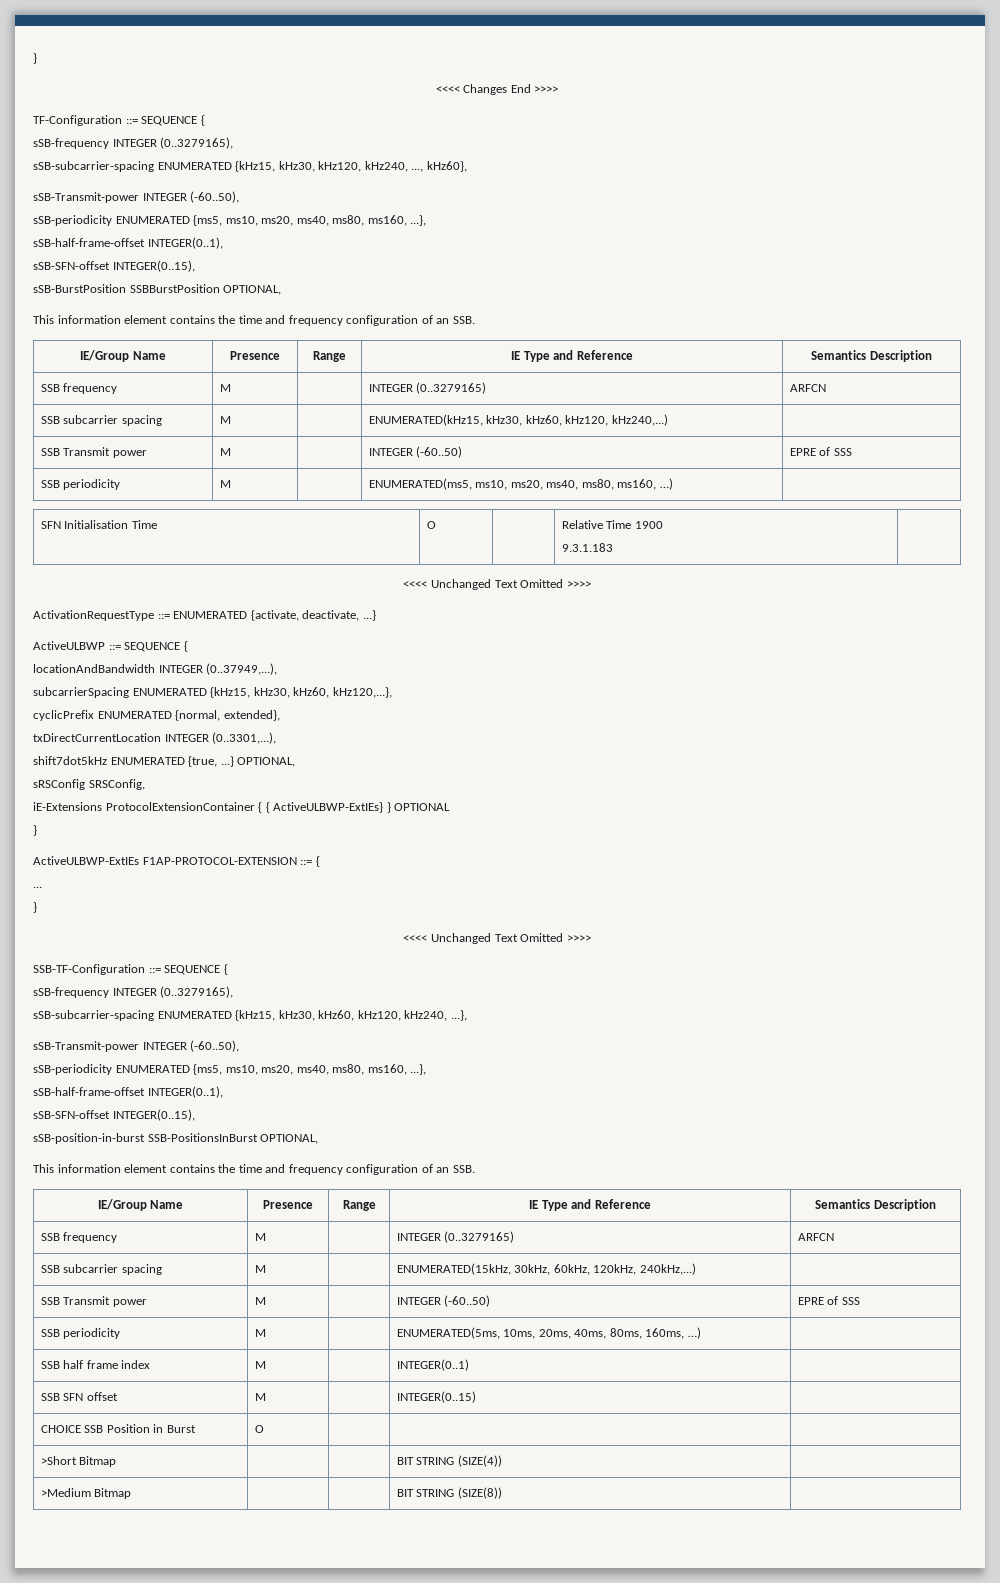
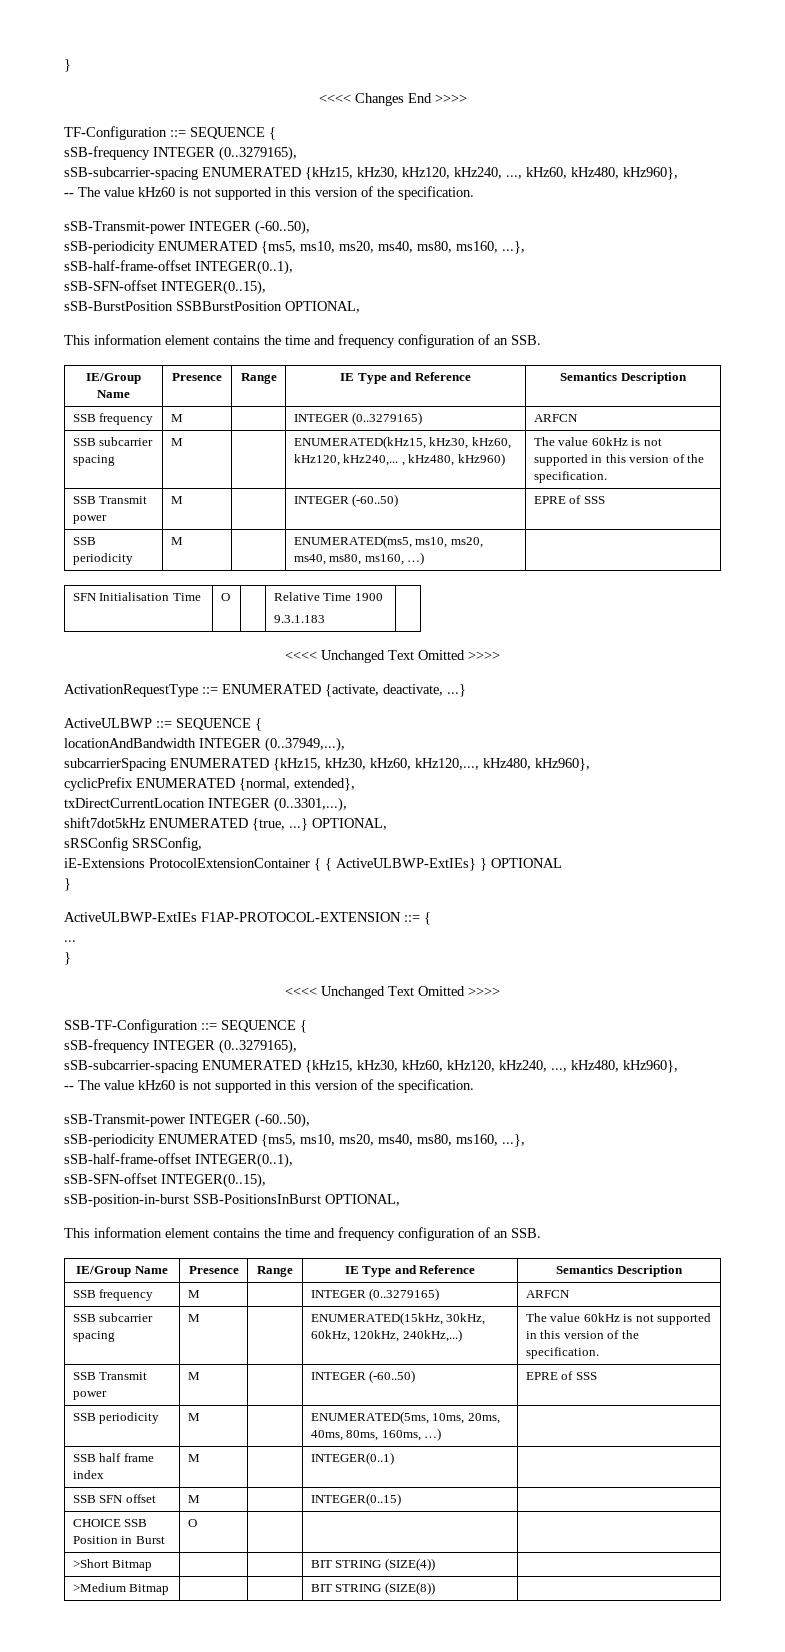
- sSB-subcarrier-spacing ENUMERATED {kHz15, kHz30, kHz120, kHz240, ..., kHz60},
+ sSB-subcarrier-spacing ENUMERATED {kHz15, kHz30, kHz120, kHz240, ..., kHz60, kHz480, kHz960},
+ -- The value kHz60 is not supported in this version of the specification.
- SSB subcarrier spacing | M | | ENUMERATED(kHz15, kHz30, kHz60, kHz120, kHz240,...) |
+ SSB subcarrier spacing | M | | ENUMERATED(kHz15, kHz30, kHz60, kHz120, kHz240,... , kHz480, kHz960) | The value 60kHz is not supported in this version of the specification.
- subcarrierSpacing ENUMERATED {kHz15, kHz30, kHz60, kHz120,...},
+ subcarrierSpacing ENUMERATED {kHz15, kHz30, kHz60, kHz120,..., kHz480, kHz960},
- sSB-subcarrier-spacing ENUMERATED {kHz15, kHz30, kHz60, kHz120, kHz240, ...},
+ sSB-subcarrier-spacing ENUMERATED {kHz15, kHz30, kHz60, kHz120, kHz240, ..., kHz480, kHz960},
+ -- The value kHz60 is not supported in this version of the specification.
- SSB subcarrier spacing | M | | ENUMERATED(15kHz, 30kHz, 60kHz, 120kHz, 240kHz,...) |
+ SSB subcarrier spacing | M | | ENUMERATED(15kHz, 30kHz, 60kHz, 120kHz, 240kHz,...) | The value 60kHz is not supported in this version of the specification.

